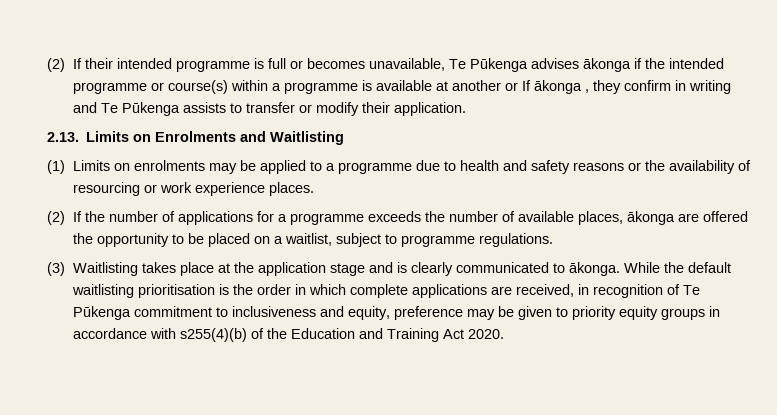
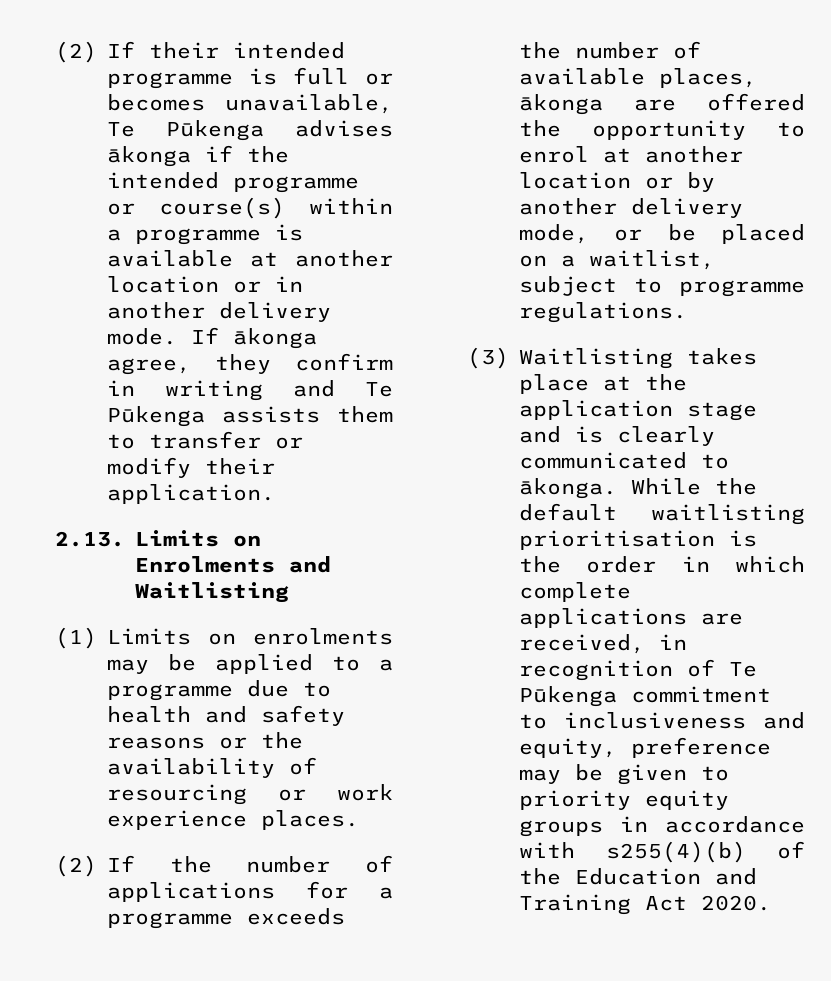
- (2) If their intended programme is full or becomes unavailable, Te Pūkenga advises ākonga if the intended programme or course(s) within a programme is available at another or If ākonga , they confirm in writing and Te Pūkenga assists to transfer or modify their application.
+ (2) If their intended programme is full or becomes unavailable, Te Pūkenga advises ākonga if the intended programme or course(s) within a programme is available at another location or in another delivery mode. If ākonga agree, they confirm in writing and Te Pūkenga assists them to transfer or modify their application.
- (2) If the number of applications for a programme exceeds the number of available places, ākonga are offered the opportunity to be placed on a waitlist, subject to programme regulations.
+ (2) If the number of applications for a programme exceeds the number of available places, ākonga are offered the opportunity to enrol at another location or by another delivery mode, or be placed on a waitlist, subject to programme regulations.

